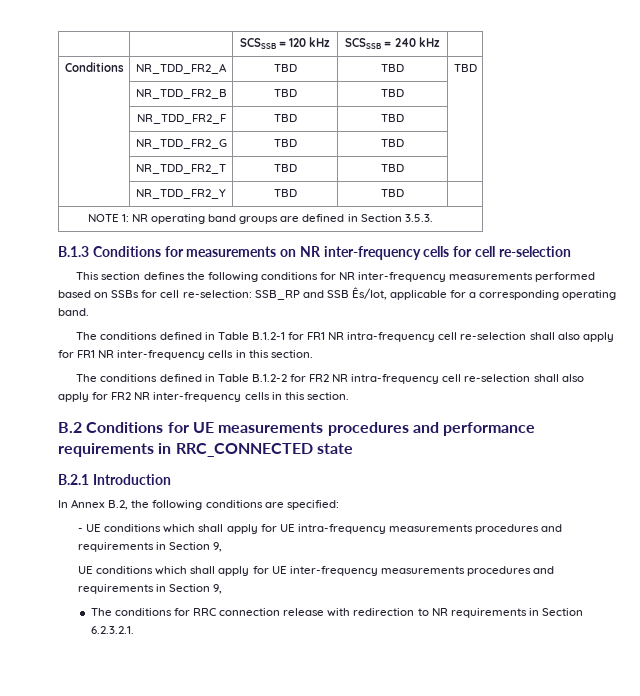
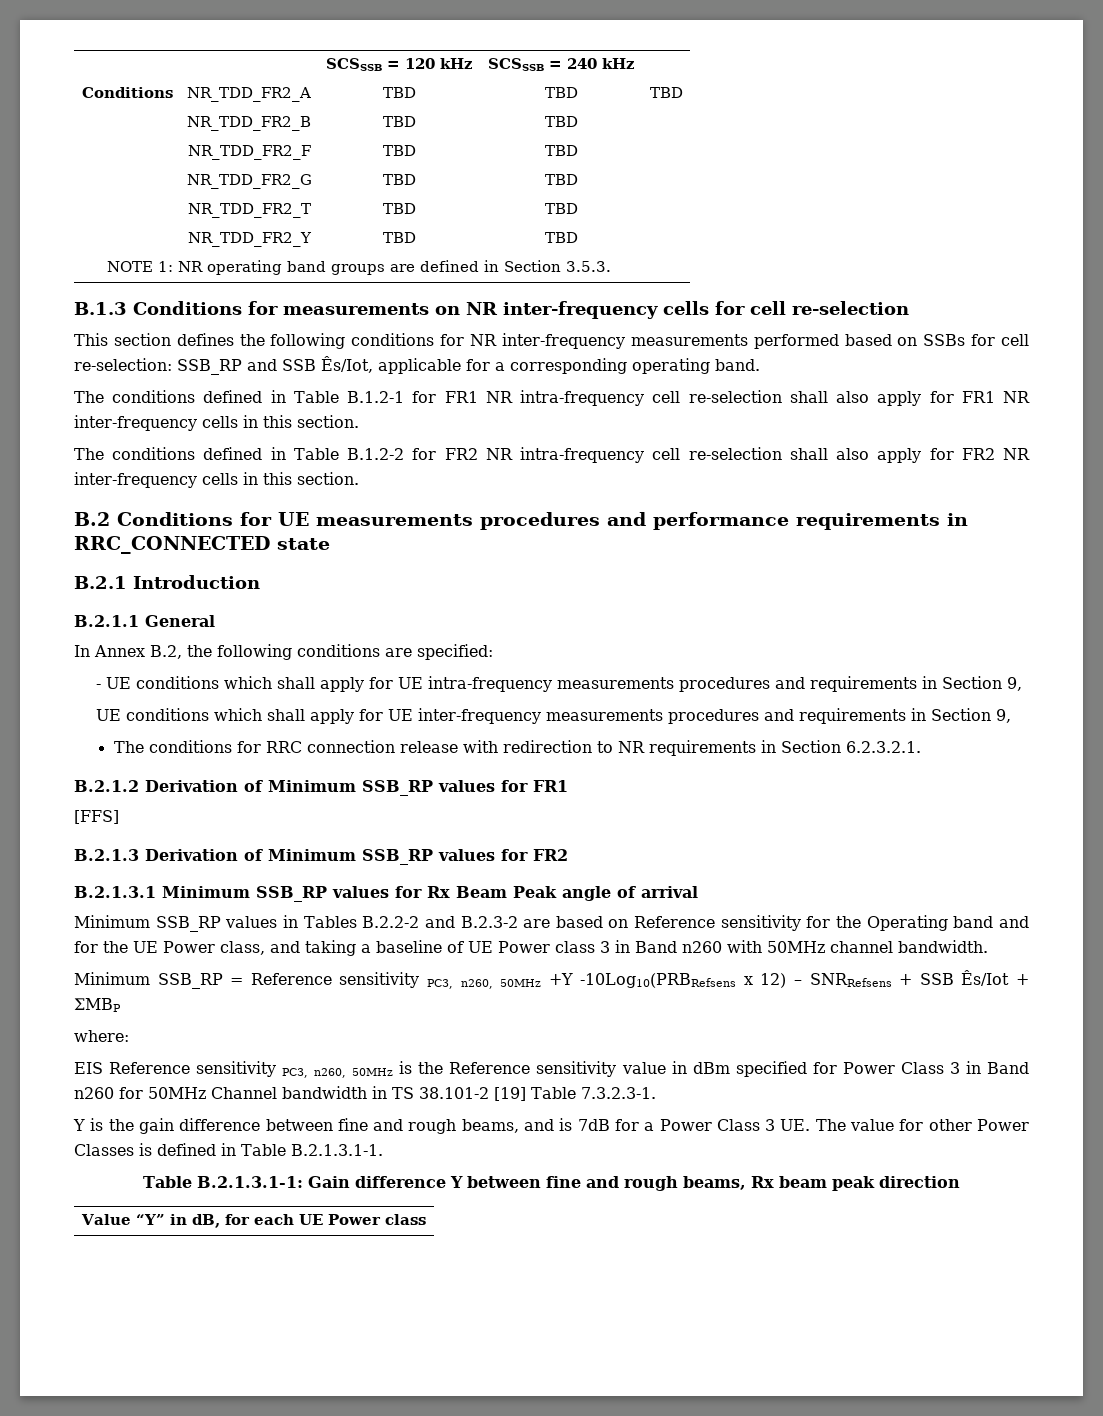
+ B.2.1.1 General
+ B.2.1.2 Derivation of Minimum SSB_RP values for FR1
+ [FFS]
+ B.2.1.3 Derivation of Minimum SSB_RP values for FR2
+ B.2.1.3.1 Minimum SSB_RP values for Rx Beam Peak angle of arrival
+ Minimum SSB_RP values in Tables B.2.2-2 and B.2.3-2 are based on Reference sensitivity for the Operating band and for the UE Power class, and taking a baseline of UE Power class 3 in Band n260 with 50MHz channel bandwidth.
+ Minimum SSB_RP = Reference sensitivity PC3, n260, 50MHz +Y -10Log10(PRBRefsens x 12) – SNRRefsens + SSB Ês/Iot + ΣMBP
+ where:
+ EIS Reference sensitivity PC3, n260, 50MHz is the Reference sensitivity value in dBm specified for Power Class 3 in Band n260 for 50MHz Channel bandwidth in TS 38.101-2 [19] Table 7.3.2.3-1.
+ Y is the gain difference between fine and rough beams, and is 7dB for a Power Class 3 UE. The value for other Power Classes is defined in Table B.2.1.3.1-1.
+ Table B.2.1.3.1-1: Gain difference Y between fine and rough beams, Rx beam peak direction
+ Value “Y” in dB, for each UE Power class

